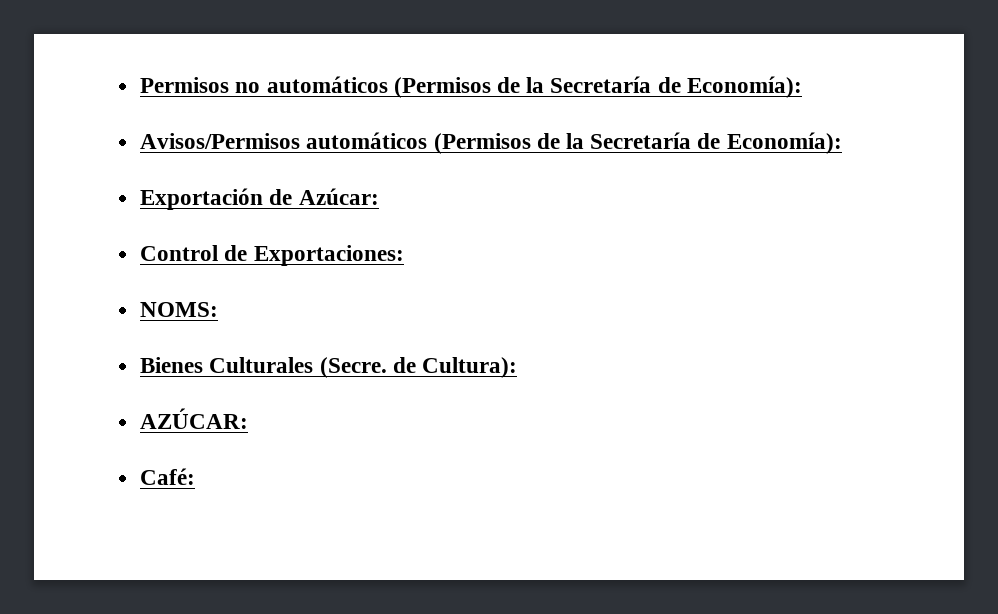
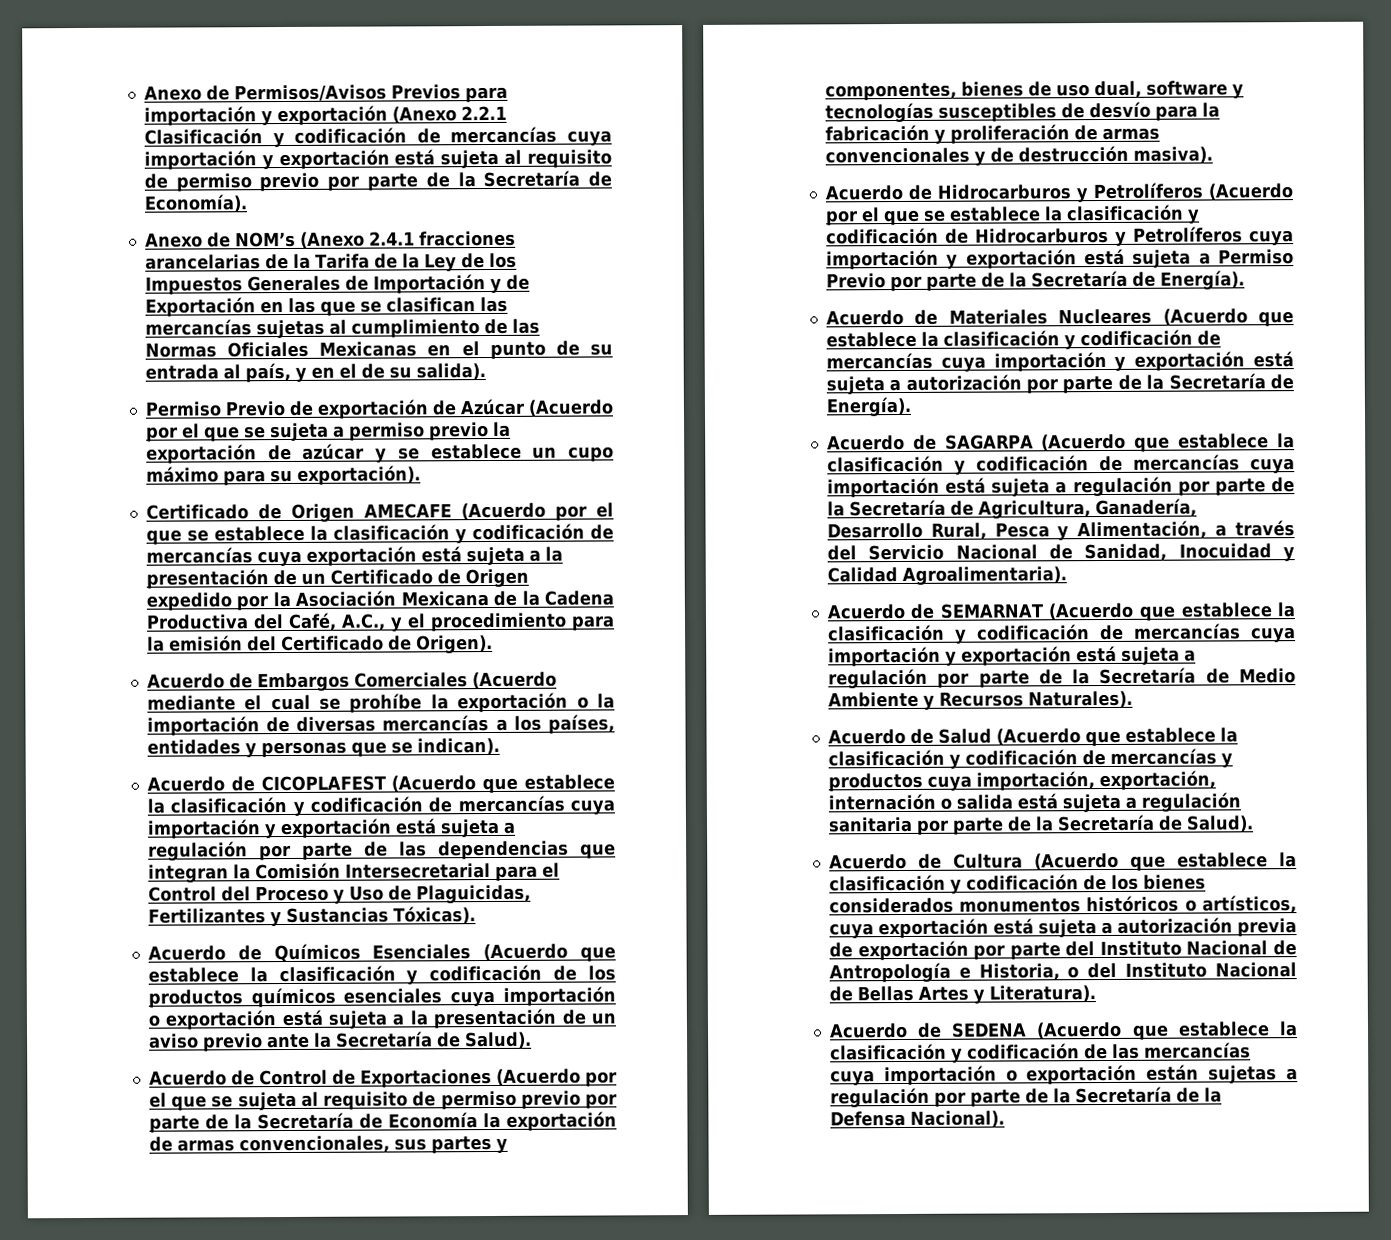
- Permisos no automáticos (Permisos de la Secretaría de Economía):
- Avisos/Permisos automáticos (Permisos de la Secretaría de Economía):
- Exportación de Azúcar:
- Control de Exportaciones:
- NOMS:
- Bienes Culturales (Secre. de Cultura):
- AZÚCAR:
- Café:
+ Anexo de Permisos/Avisos Previos para importación y exportación (Anexo 2.2.1 Clasificación y codificación de mercancías cuya importación y exportación está sujeta al requisito de permiso previo por parte de la Secretaría de Economía).
+ Anexo de NOM’s (Anexo 2.4.1 fracciones arancelarias de la Tarifa de la Ley de los Impuestos Generales de Importación y de Exportación en las que se clasifican las mercancías sujetas al cumplimiento de las Normas Oficiales Mexicanas en el punto de su entrada al país, y en el de su salida).
+ Permiso Previo de exportación de Azúcar (Acuerdo por el que se sujeta a permiso previo la exportación de azúcar y se establece un cupo máximo para su exportación).
+ Certificado de Origen AMECAFE (Acuerdo por el que se establece la clasificación y codificación de mercancías cuya exportación está sujeta a la presentación de un Certificado de Origen expedido por la Asociación Mexicana de la Cadena Productiva del Café, A.C., y el procedimiento para la emisión del Certificado de Origen).
+ Acuerdo de Embargos Comerciales (Acuerdo mediante el cual se prohíbe la exportación o la importación de diversas mercancías a los países, entidades y personas que se indican).
+ Acuerdo de CICOPLAFEST (Acuerdo que establece la clasificación y codificación de mercancías cuya importación y exportación está sujeta a regulación por parte de las dependencias que integran la Comisión Intersecretarial para el Control del Proceso y Uso de Plaguicidas, Fertilizantes y Sustancias Tóxicas).
+ Acuerdo de Químicos Esenciales (Acuerdo que establece la clasificación y codificación de los productos químicos esenciales cuya importación o exportación está sujeta a la presentación de un aviso previo ante la Secretaría de Salud).
+ Acuerdo de Control de Exportaciones (Acuerdo por el que se sujeta al requisito de permiso previo por parte de la Secretaría de Economía la exportación de armas convencionales, sus partes y componentes, bienes de uso dual, software y tecnologías susceptibles de desvío para la fabricación y proliferación de armas convencionales y de destrucción masiva).
+ Acuerdo de Hidrocarburos y Petrolíferos (Acuerdo por el que se establece la clasificación y codificación de Hidrocarburos y Petrolíferos cuya importación y exportación está sujeta a Permiso Previo por parte de la Secretaría de Energía).
+ Acuerdo de Materiales Nucleares (Acuerdo que establece la clasificación y codificación de mercancías cuya importación y exportación está sujeta a autorización por parte de la Secretaría de Energía).
+ Acuerdo de SAGARPA (Acuerdo que establece la clasificación y codificación de mercancías cuya importación está sujeta a regulación por parte de la Secretaría de Agricultura, Ganadería, Desarrollo Rural, Pesca y Alimentación, a través del Servicio Nacional de Sanidad, Inocuidad y Calidad Agroalimentaria).
+ Acuerdo de SEMARNAT (Acuerdo que establece la clasificación y codificación de mercancías cuya importación y exportación está sujeta a regulación por parte de la Secretaría de Medio Ambiente y Recursos Naturales).
+ Acuerdo de Salud (Acuerdo que establece la clasificación y codificación de mercancías y productos cuya importación, exportación, internación o salida está sujeta a regulación sanitaria por parte de la Secretaría de Salud).
+ Acuerdo de Cultura (Acuerdo que establece la clasificación y codificación de los bienes considerados monumentos históricos o artísticos, cuya exportación está sujeta a autorización previa de exportación por parte del Instituto Nacional de Antropología e Historia, o del Instituto Nacional de Bellas Artes y Literatura).
+ Acuerdo de SEDENA (Acuerdo que establece la clasificación y codificación de las mercancías cuya importación o exportación están sujetas a regulación por parte de la Secretaría de la Defensa Nacional).

